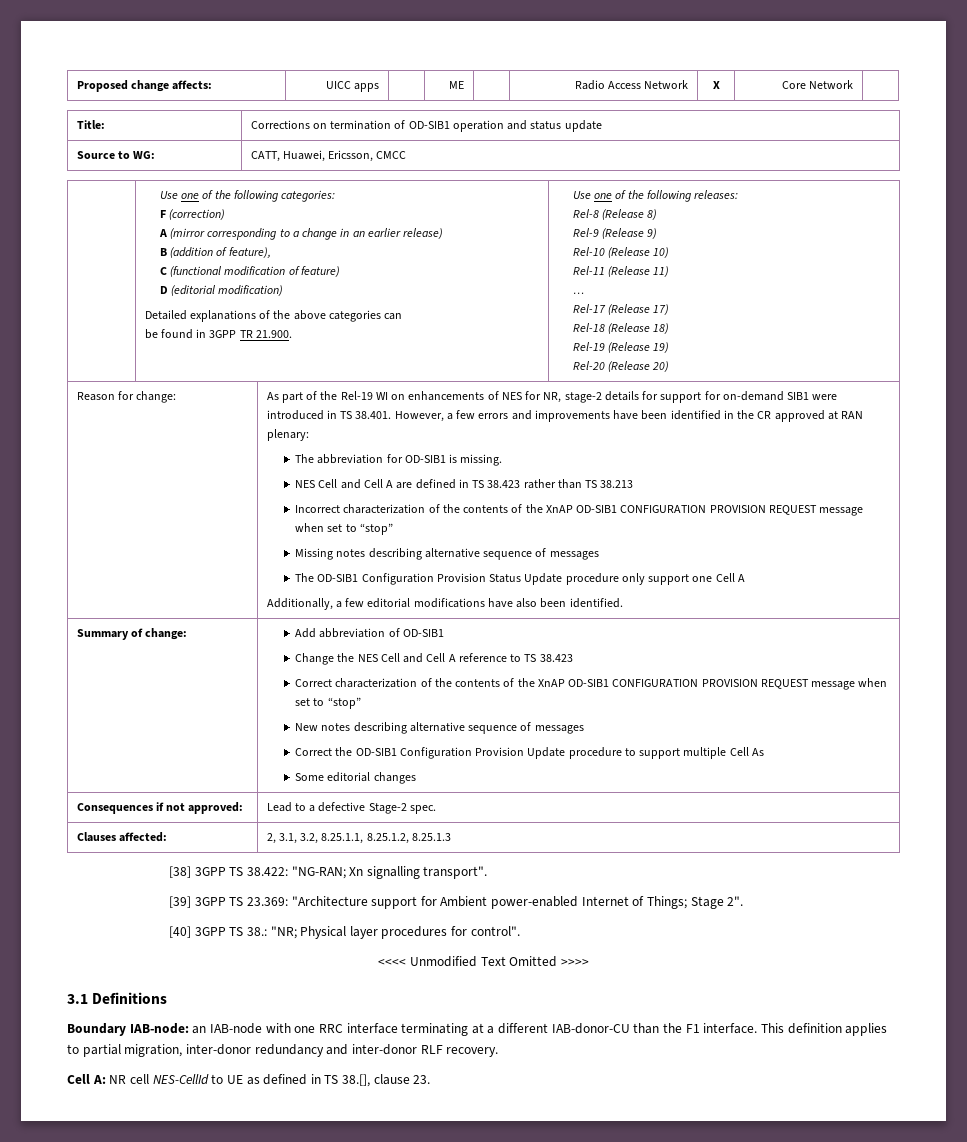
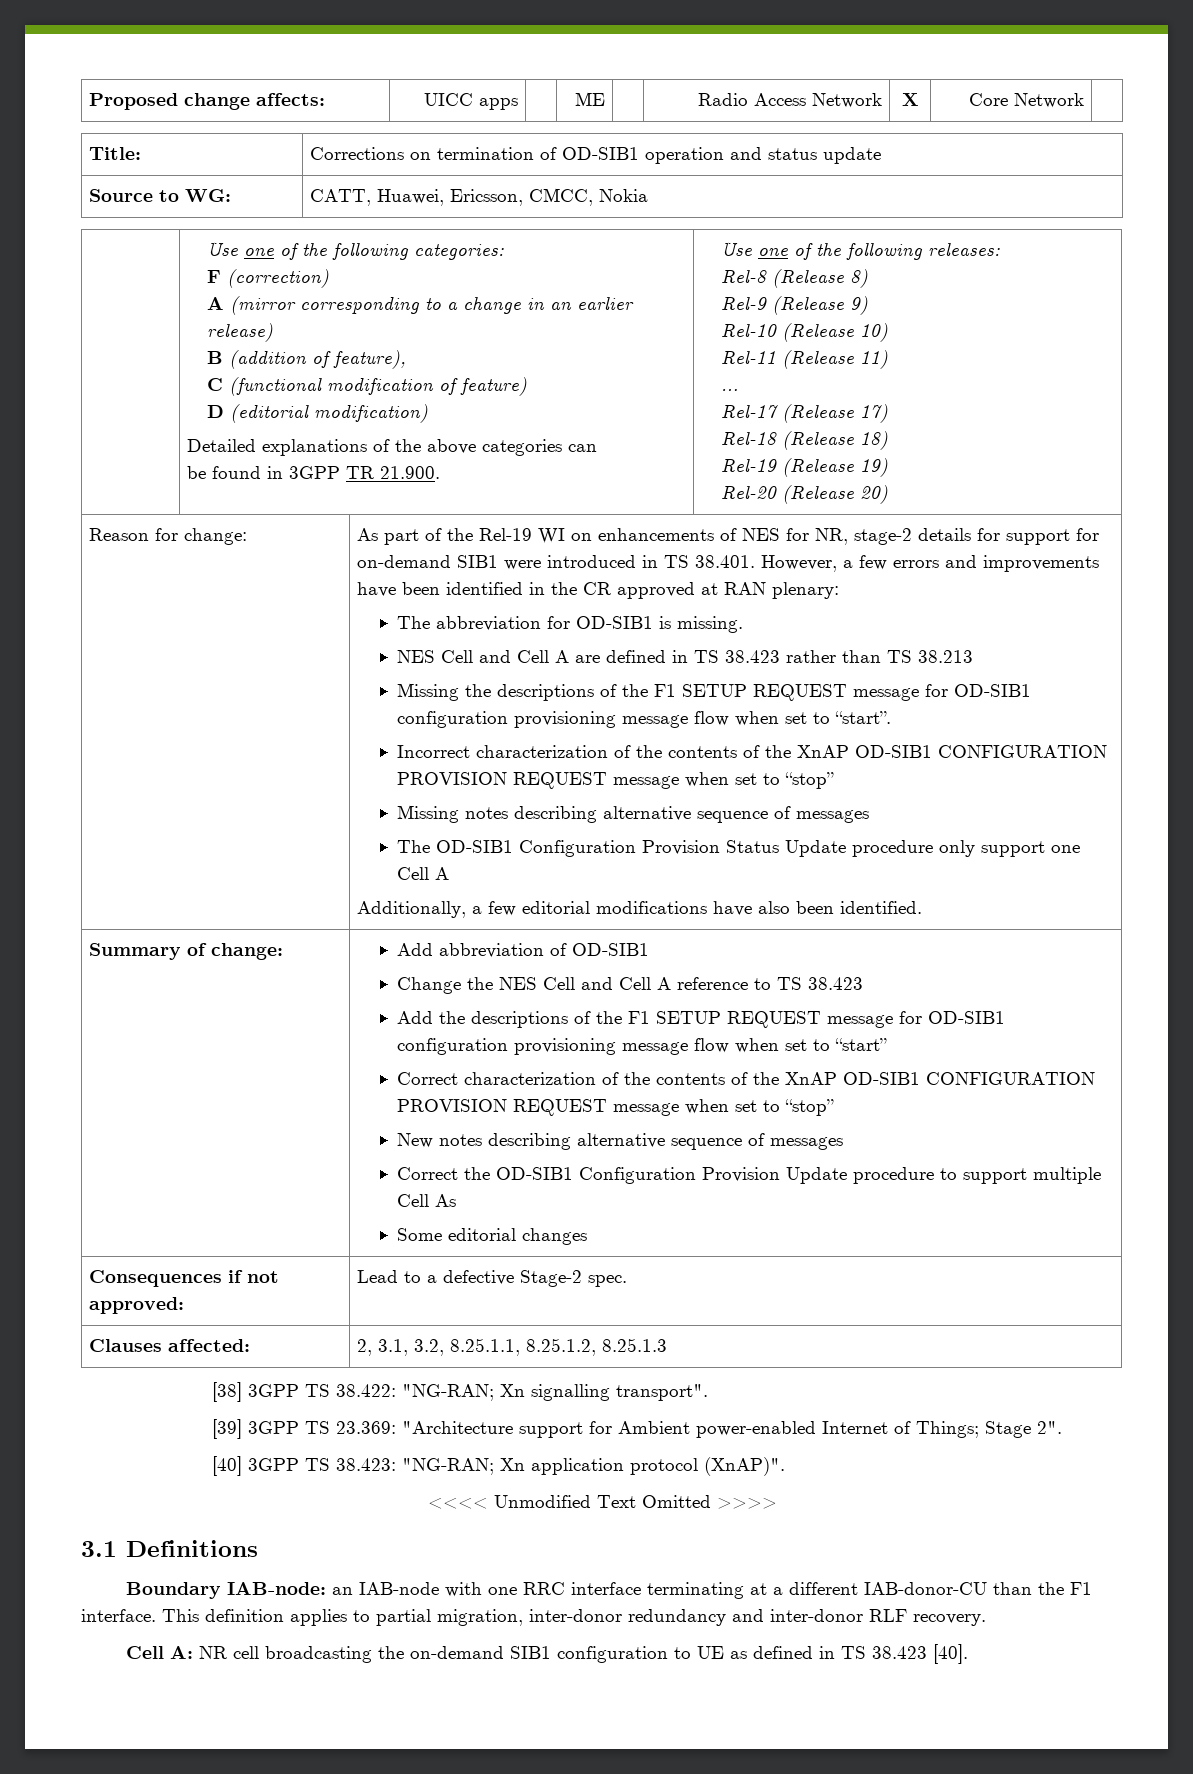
- Source to WG: | CATT, Huawei, Ericsson, CMCC
+ Source to WG: | CATT, Huawei, Ericsson, CMCC, Nokia
+ Missing the descriptions of the F1 SETUP REQUEST message for OD-SIB1 configuration provisioning message flow when set to “start”.
+ Add the descriptions of the F1 SETUP REQUEST message for OD-SIB1 configuration provisioning message flow when set to “start”
- [40] 3GPP TS 38.: "NR; Physical layer procedures for control".
+ [40] 3GPP TS 38.423: "NG-RAN; Xn application protocol (XnAP)".
- Cell A: NR cell NES-CellId to UE as defined in TS 38.[], clause 23.
+ Cell A: NR cell broadcasting the on-demand SIB1 configuration to UE as defined in TS 38.423 [40].

